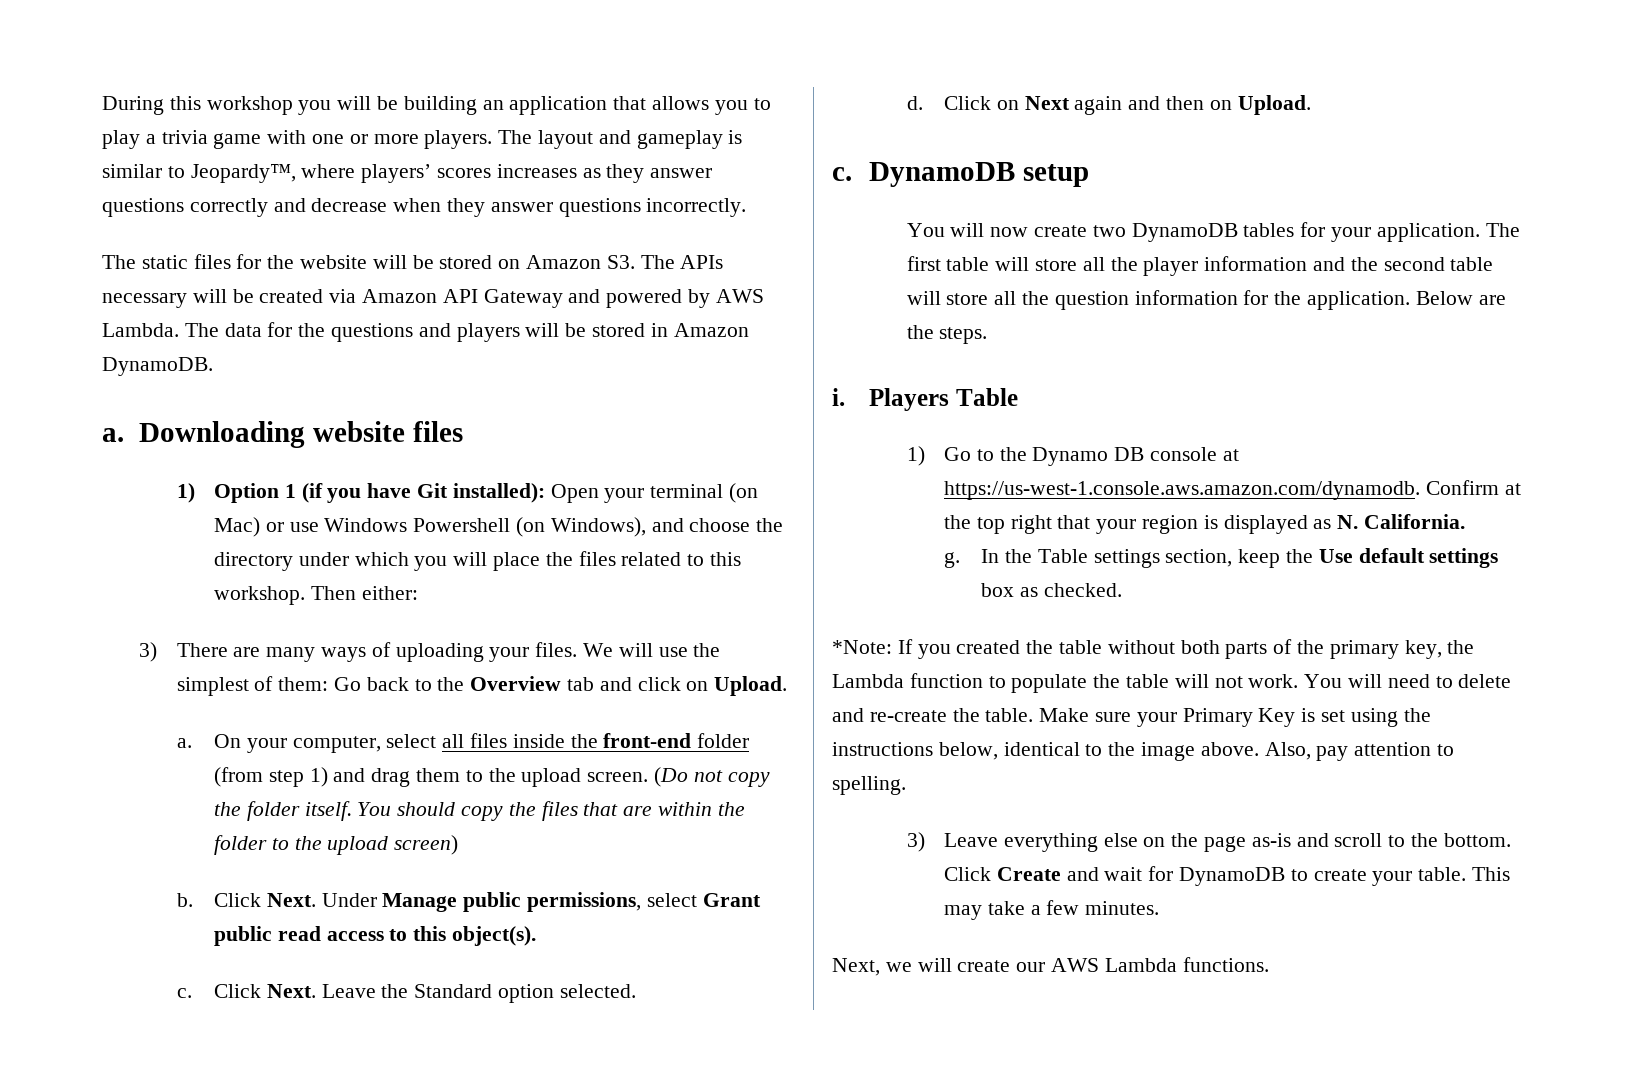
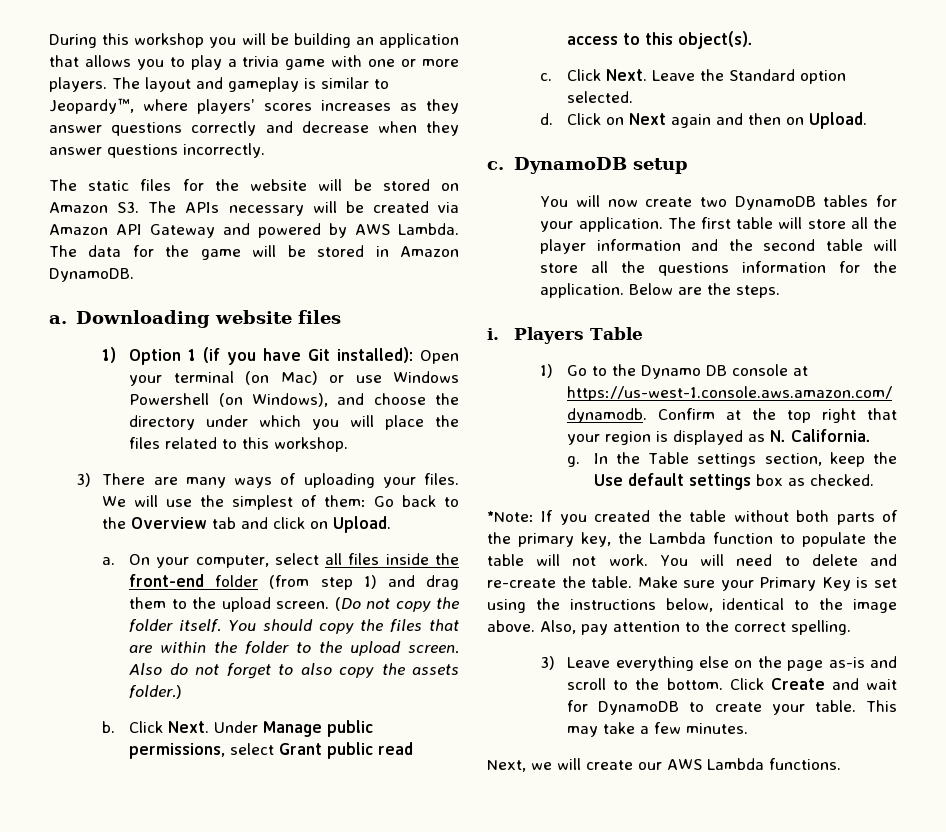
- The data for the questions and players will be stored in Amazon DynamoDB.
+ The data for the game will be stored in Amazon DynamoDB.
- Then either:
- You should copy the files that are within the folder to the upload screen)
+ You should copy the files that are within the folder to the upload screen. Also do not forget to also copy the assets folder.)
- The first table will store all the player information and the second table will store all the question information for the application.
+ The first table will store all the player information and the second table will store all the questions information for the application.
- Also, pay attention to spelling.
+ Also, pay attention to the correct spelling.

